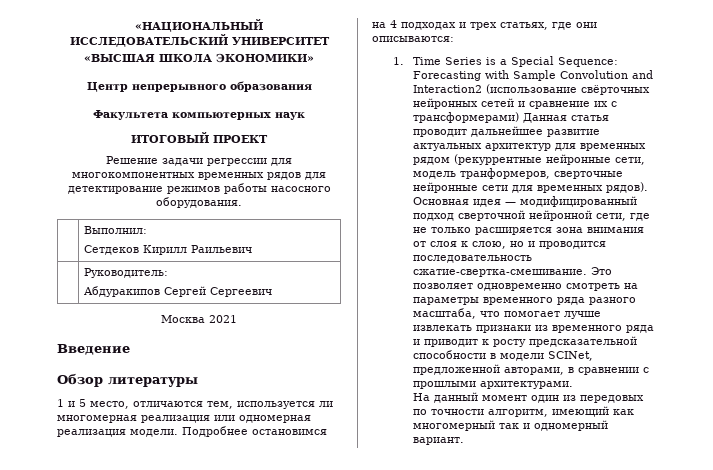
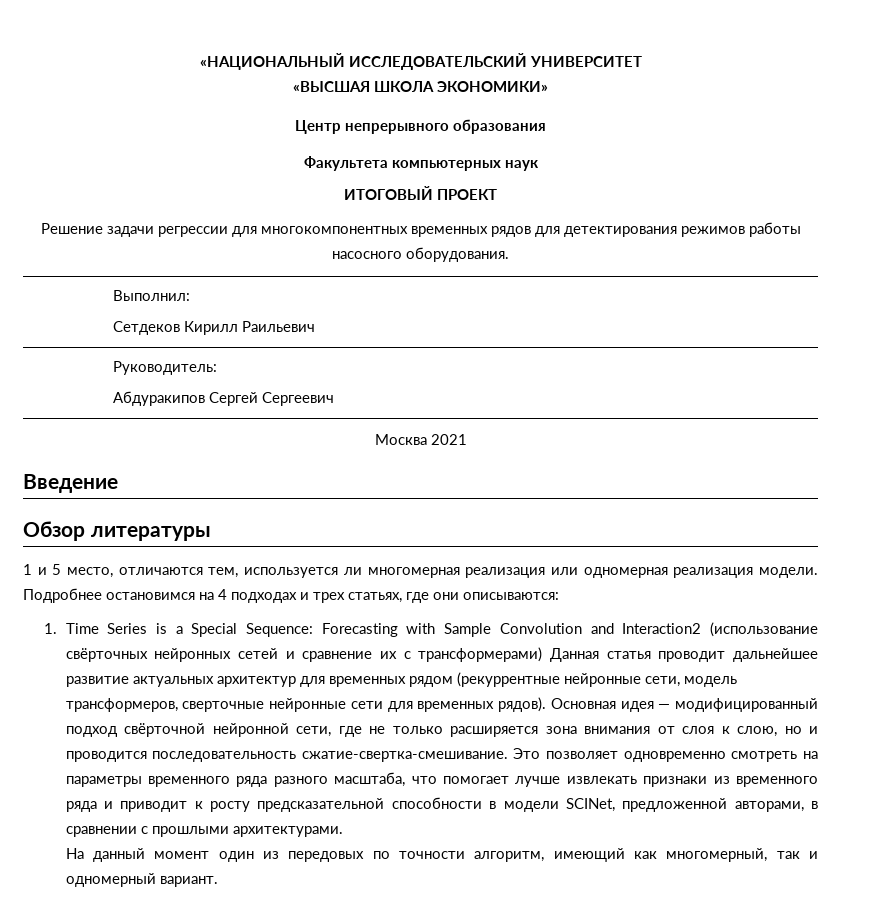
- Решение задачи регрессии для многокомпонентных временных рядов для детектирование режимов работы насосного оборудования.
+ Решение задачи регрессии для многокомпонентных временных рядов для детектирования режимов работы насосного оборудования.
- 1. Time Series is a Special Sequence: Forecasting with Sample Convolution and Interaction2 (использование свёрточных нейронных сетей и сравнение их с трансформерами) Данная статья проводит дальнейшее развитие актуальных архитектур для временных рядом (рекуррентные нейронные сети, модель транформеров, сверточные нейронные сети для временных рядов).
+ 1. Time Series is a Special Sequence: Forecasting with Sample Convolution and Interaction2 (использование свёрточных нейронных сетей и сравнение их с трансформерами) Данная статья проводит дальнейшее развитие актуальных архитектур для временных рядом (рекуррентные нейронные сети, модель трансформеров, сверточные нейронные сети для временных рядов).
- Основная идея — модифицированный подход сверточной нейронной сети, где не только расширяется зона внимания от слоя к слою, но и проводится последовательность сжатие-свертка-смешивание.
+ Основная идея — модифицированный подход свёрточной нейронной сети, где не только расширяется зона внимания от слоя к слою, но и проводится последовательность сжатие-свертка-смешивание.
- На данный момент один из передовых по точности алгоритм, имеющий как многомерный так и одномерный вариант.
+ На данный момент один из передовых по точности алгоритм, имеющий как многомерный, так и одномерный вариант.

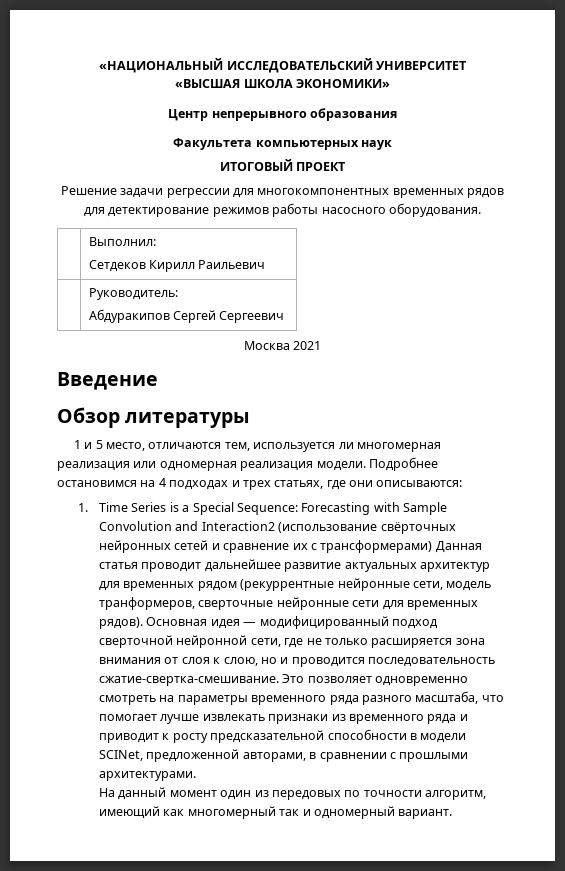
- Решение задачи регрессии для многокомпонентных временных рядов для детектирования режимов работы насосного оборудования.
+ Решение задачи регрессии для многокомпонентных временных рядов для детектирование режимов работы насосного оборудования.
- 1. Time Series is a Special Sequence: Forecasting with Sample Convolution and Interaction2 (использование свёрточных нейронных сетей и сравнение их с трансформерами) Данная статья проводит дальнейшее развитие актуальных архитектур для временных рядом (рекуррентные нейронные сети, модель трансформеров, сверточные нейронные сети для временных рядов).
+ 1. Time Series is a Special Sequence: Forecasting with Sample Convolution and Interaction2 (использование свёрточных нейронных сетей и сравнение их с трансформерами) Данная статья проводит дальнейшее развитие актуальных архитектур для временных рядом (рекуррентные нейронные сети, модель транформеров, сверточные нейронные сети для временных рядов).
- Основная идея — модифицированный подход свёрточной нейронной сети, где не только расширяется зона внимания от слоя к слою, но и проводится последовательность сжатие-свертка-смешивание.
+ Основная идея — модифицированный подход сверточной нейронной сети, где не только расширяется зона внимания от слоя к слою, но и проводится последовательность сжатие-свертка-смешивание.
- На данный момент один из передовых по точности алгоритм, имеющий как многомерный, так и одномерный вариант.
+ На данный момент один из передовых по точности алгоритм, имеющий как многомерный так и одномерный вариант.

